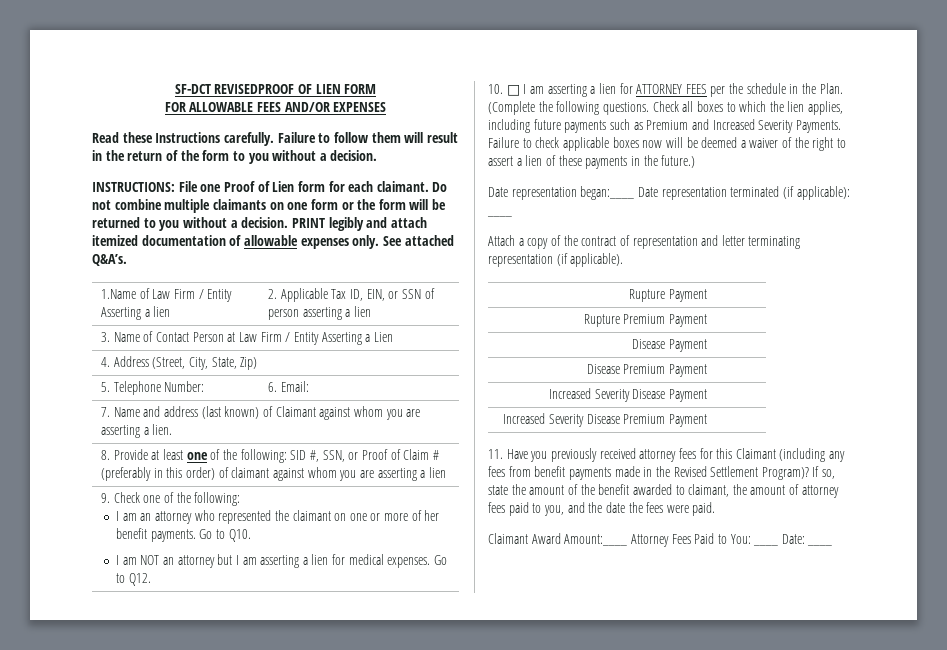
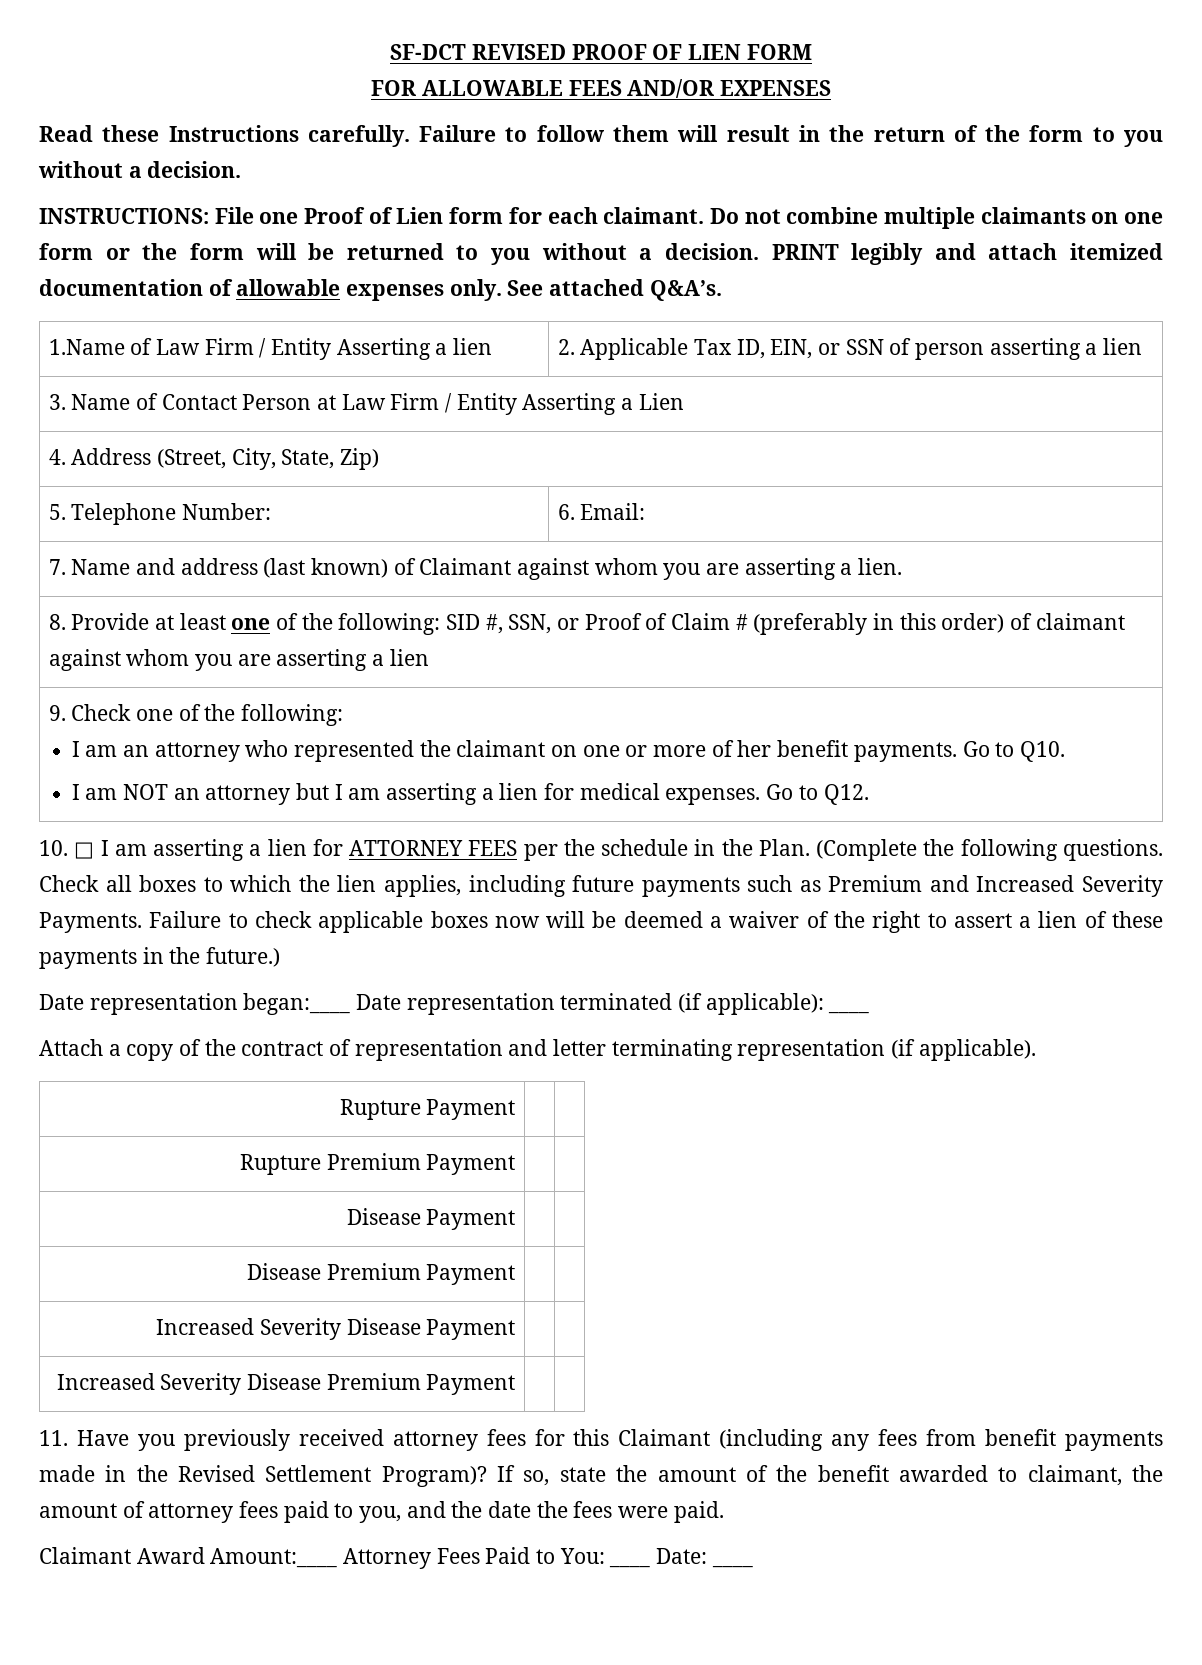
- SF-DCT REVISEDPROOF OF LIEN FORM
+ SF-DCT REVISED PROOF OF LIEN FORM

